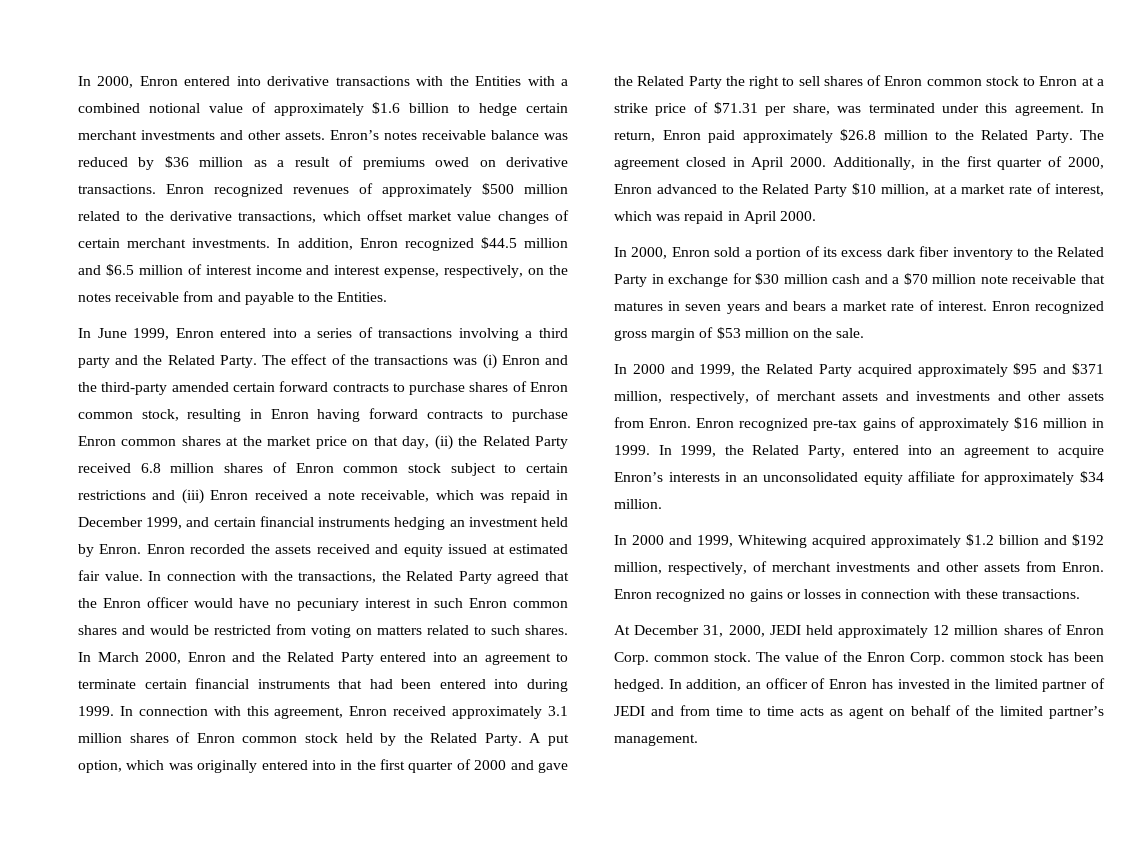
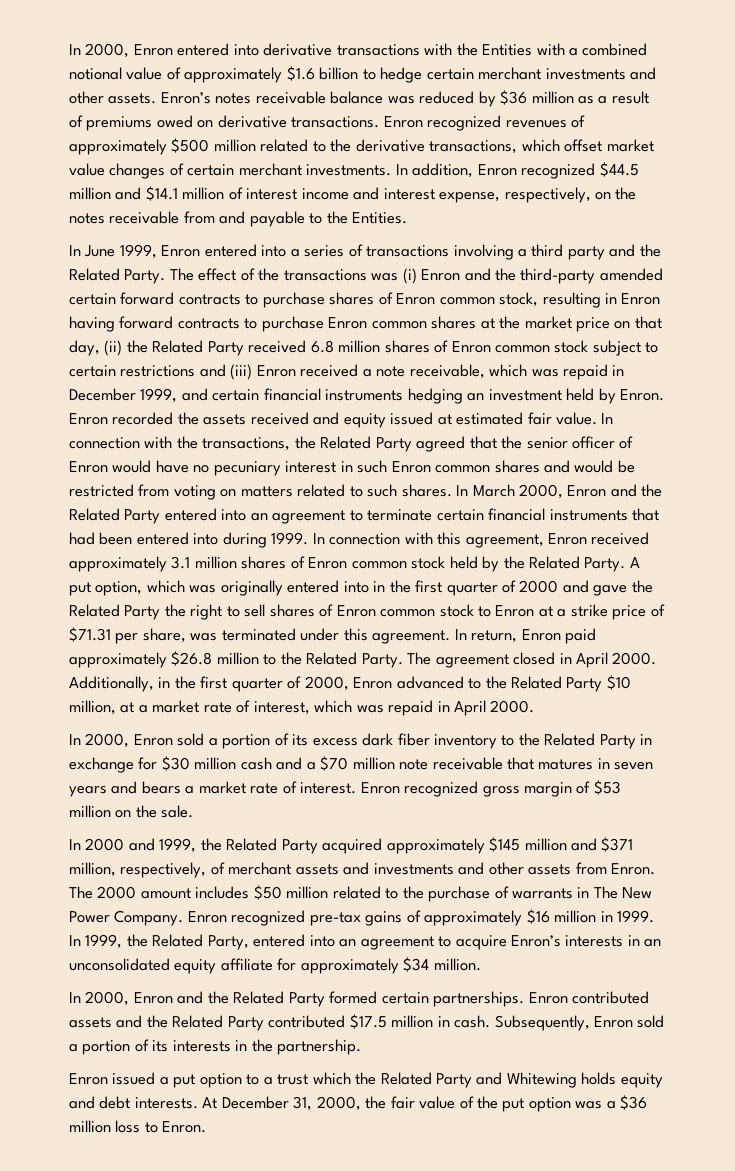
- In addition, Enron recognized $44.5 million and $6.5 million of interest income and interest expense, respectively, on the notes receivable from and payable to the Entities.
+ In addition, Enron recognized $44.5 million and $14.1 million of interest income and interest expense, respectively, on the notes receivable from and payable to the Entities.
- In connection with the transactions, the Related Party agreed that the Enron officer would have no pecuniary interest in such Enron common shares and would be restricted from voting on matters related to such shares.
+ In connection with the transactions, the Related Party agreed that the senior officer of Enron would have no pecuniary interest in such Enron common shares and would be restricted from voting on matters related to such shares.
- In 2000 and 1999, the Related Party acquired approximately $95 and $371 million, respectively, of merchant assets and investments and other assets from Enron.
+ In 2000 and 1999, the Related Party acquired approximately $145 million and $371 million, respectively, of merchant assets and investments and other assets from Enron.
+ The 2000 amount includes $50 million related to the purchase of warrants in The New Power Company.
- In 2000 and 1999, Whitewing acquired approximately $1.2 billion and $192 million, respectively, of merchant investments and other assets from Enron. Enron recognized no gains or losses in connection with these transactions.
- At December 31, 2000, JEDI held approximately 12 million shares of Enron Corp. common stock. The value of the Enron Corp. common stock has been hedged. In addition, an officer of Enron has invested in the limited partner of JEDI and from time to time acts as agent on behalf of the limited partner’s management.
+ In 2000, Enron and the Related Party formed certain partnerships. Enron contributed assets and the Related Party contributed $17.5 million in cash. Subsequently, Enron sold a portion of its interests in the partnership.
+ Enron issued a put option to a trust which the Related Party and Whitewing holds equity and debt interests. At December 31, 2000, the fair value of the put option was a $36 million loss to Enron.

